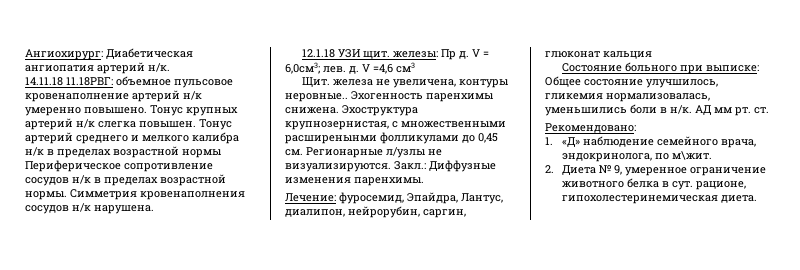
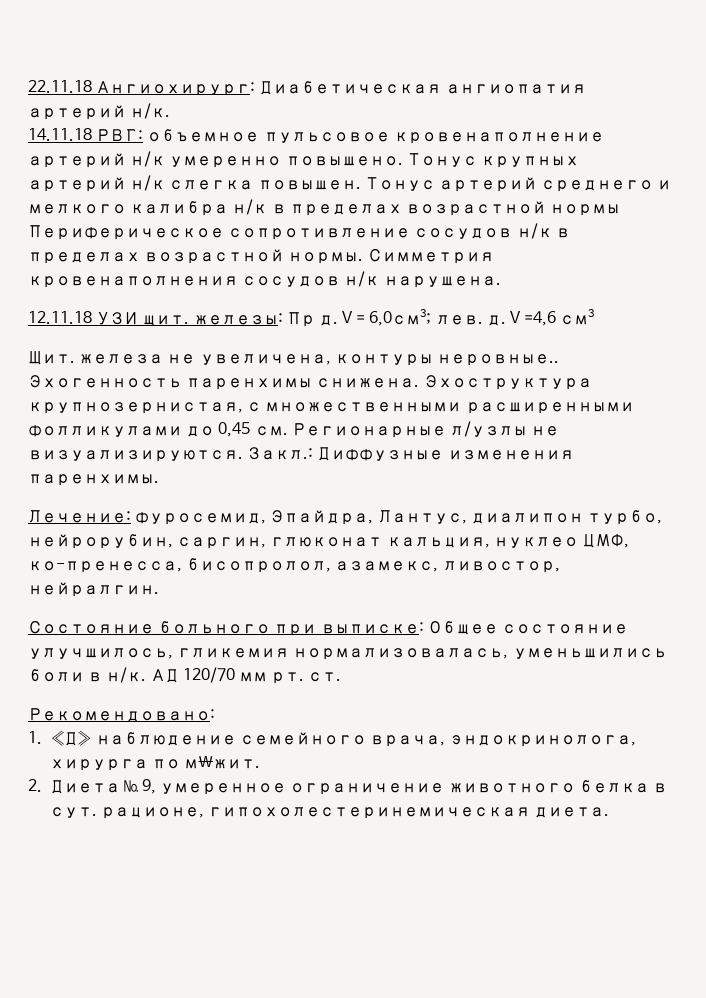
- Ангиохирург: Диабетическая ангиопатия артерий н/к.
+ 22.11.18 Ангиохирург: Диабетическая ангиопатия артерий н/к.
- 14.11.18 11.18РВГ: объемное пульсовое кровенаполнение артерий н/к умеренно повышено.
+ 14.11.18 РВГ: объемное пульсовое кровенаполнение артерий н/к умеренно повышено.
- 12.1.18 УЗИ щит. железы: Пр д.
+ 12.11.18 УЗИ щит. железы: Пр д.
- Эхоструктура крупнозернистая, с множественными расширенынми фолликулами до 0,45 см. Регионарные л/узлы не визуализируются.
+ Эхоструктура крупнозернистая, с множественными расширенными фолликулами до 0,45 см. Регионарные л/узлы не визуализируются.
- Лечение: фуросемид, Эпайдра, Лантус, диалипон, нейрорубин, саргин, глюконат кальция
+ Лечение: фуросемид, Эпайдра, Лантус, диалипон турбо, нейрорубин, саргин, глюконат кальция, нуклео ЦМФ, ко-пренесса, бисопролол, азамекс, ливостор, нейралгин.
- АД мм рт. ст.
+ АД 120/70 мм рт. ст.
- 1. «Д» наблюдение семейного врача, эндокринолога, по м\жит.
+ 1. «Д» наблюдение семейного врача, эндокринолога, хирурга по м\жит.

